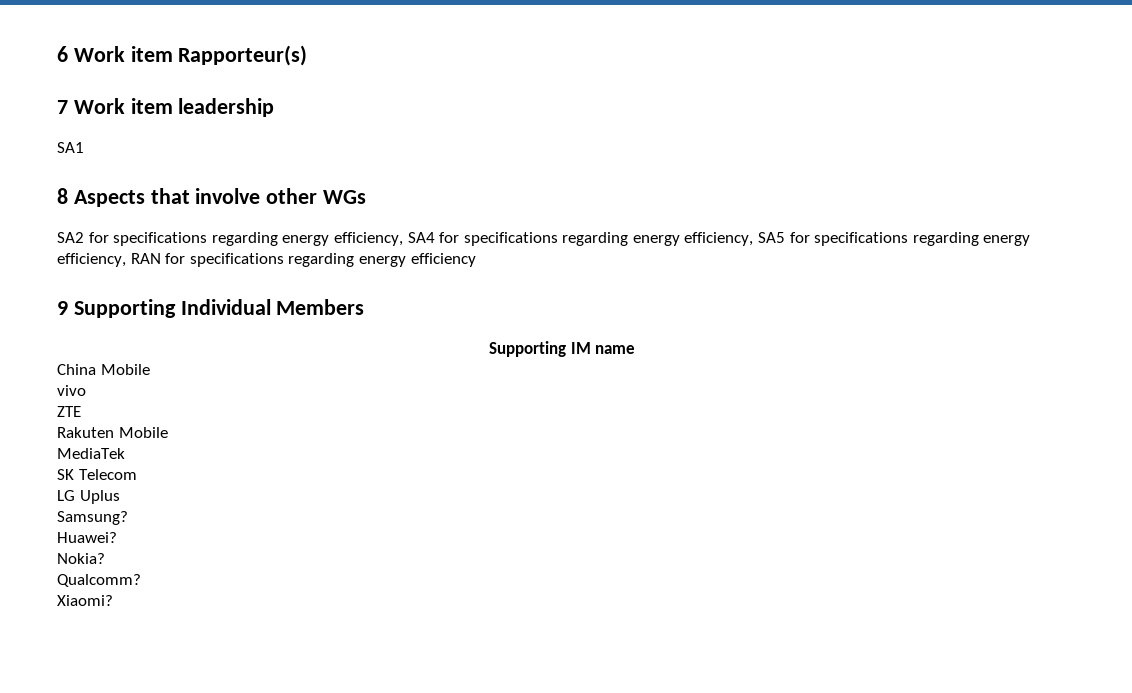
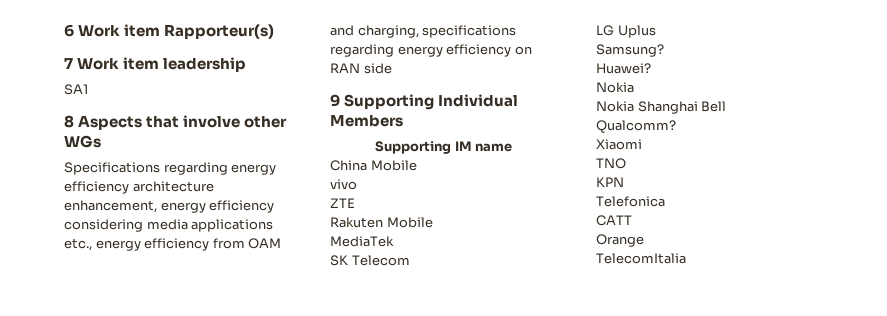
- SA2 for specifications regarding energy efficiency, SA4 for specifications regarding energy efficiency, SA5 for specifications regarding energy efficiency, RAN for specifications regarding energy efficiency
+ Specifications regarding energy efficiency architecture enhancement, energy efficiency considering media applications etc., energy efficiency from OAM and charging, specifications regarding energy efficiency on RAN side
  Huawei?
- Nokia?
+ Nokia
+ Nokia Shanghai Bell
  Qualcomm?
- Xiaomi?
+ Xiaomi
+ TNO
+ KPN
+ Telefonica
+ CATT
+ Orange
+ TelecomItalia

